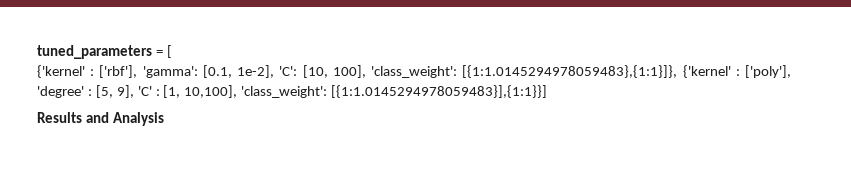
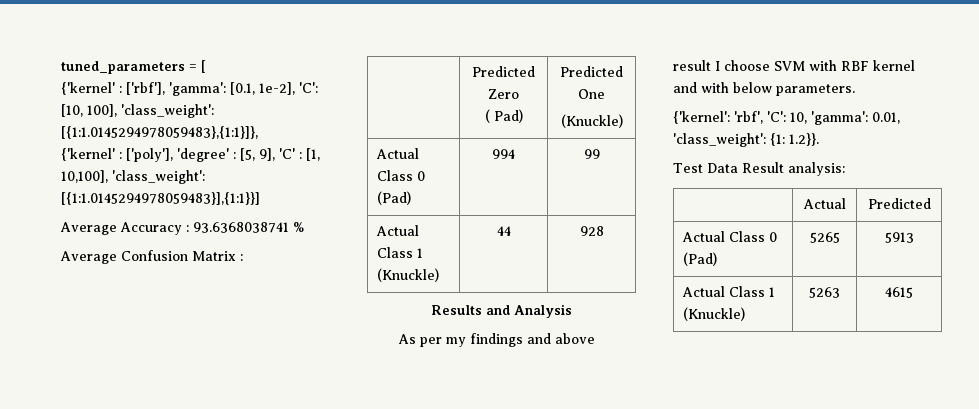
- {'kernel' : ['rbf'], 'gamma': [0.1, 1e-2], 'C': [10, 100], 'class_weight': [{1:1.0145294978059483},{1:1}]}, {'kernel' : ['poly'], 'degree' : [5, 9], 'C' : [1, 10,100], 'class_weight': [{1:1.0145294978059483}],{1:1}}]
+ {'kernel' : ['rbf'], 'gamma': [0.1, 1e-2], 'C': [10, 100], 'class_weight': [{1:1.0145294978059483},{1:1}]},
+ {'kernel' : ['poly'], 'degree' : [5, 9], 'C' : [1, 10,100], 'class_weight': [{1:1.0145294978059483}],{1:1}}]
+ Average Accuracy : 93.6368038741 %
+ Average Confusion Matrix :
+ | Predicted Zero
+ ( Pad) | Predicted One
+ (Knuckle)
+ Actual Class 0 (Pad) | 994 | 99
+ Actual Class 1 (Knuckle) | 44 | 928
  Results and Analysis
+ As per my findings and above result I choose SVM with RBF kernel and with below parameters.
+ {'kernel': 'rbf', 'C': 10, 'gamma': 0.01, 'class_weight': {1: 1.2}}.
+ Test Data Result analysis:
+ | Actual | Predicted
+ Actual Class 0 (Pad) | 5265 | 5913
+ Actual Class 1 (Knuckle) | 5263 | 4615

